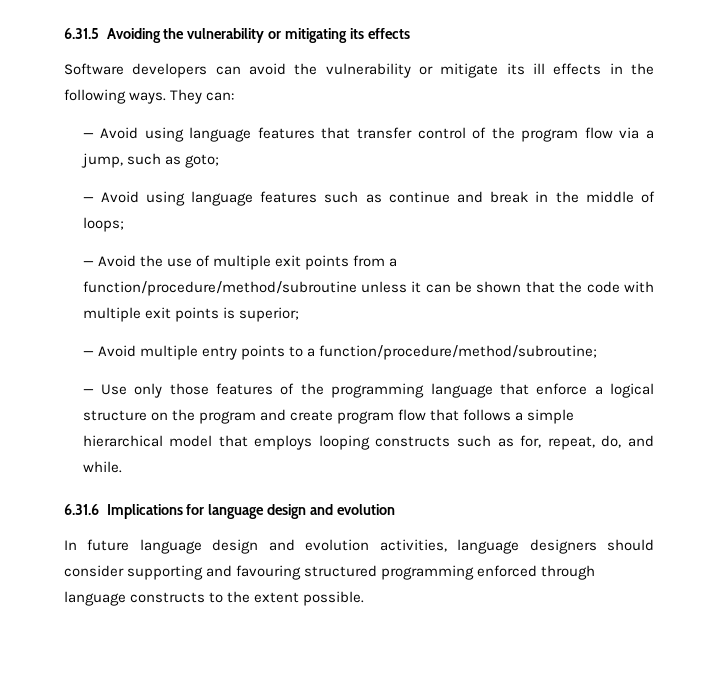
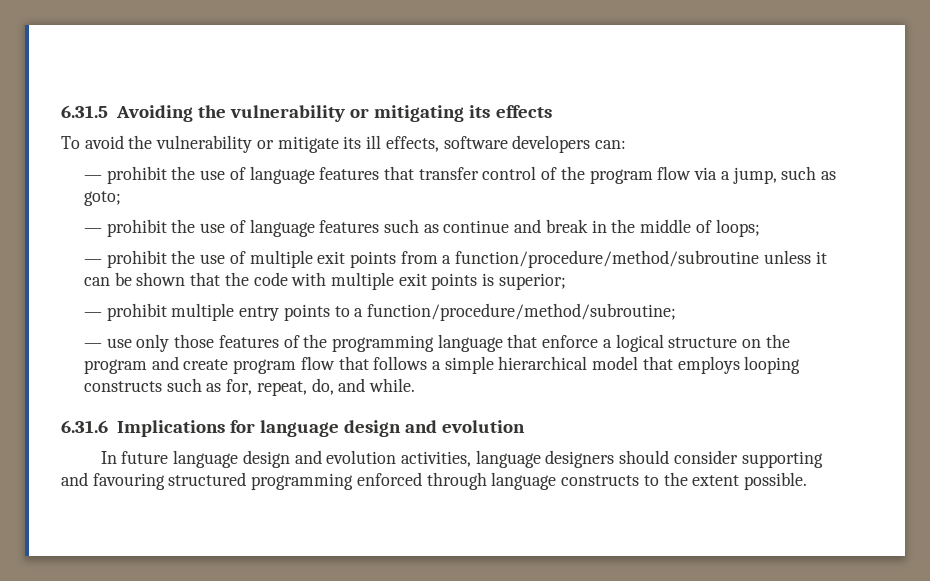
- Software developers can avoid the vulnerability or mitigate its ill effects in the following ways. They can:
- — Avoid using language features that transfer control of the program flow via a jump, such as goto;
+ To avoid the vulnerability or mitigate its ill effects, software developers can:
+ — prohibit the use of language features that transfer control of the program flow via a jump, such as goto;
- — Avoid using language features such as continue and break in the middle of loops;
+ — prohibit the use of language features such as continue and break in the middle of loops;
- — Avoid the use of multiple exit points from a function/procedure/method/subroutine unless it can be shown that the code with multiple exit points is superior;
+ — prohibit the use of multiple exit points from a function/procedure/method/subroutine unless it can be shown that the code with multiple exit points is superior;
- — Avoid multiple entry points to a function/procedure/method/subroutine;
+ — prohibit multiple entry points to a function/procedure/method/subroutine;
- — Use only those features of the programming language that enforce a logical structure on the program and create program flow that follows a simple hierarchical model that employs looping constructs such as for, repeat, do, and while.
+ — use only those features of the programming language that enforce a logical structure on the program and create program flow that follows a simple hierarchical model that employs looping constructs such as for, repeat, do, and while.

